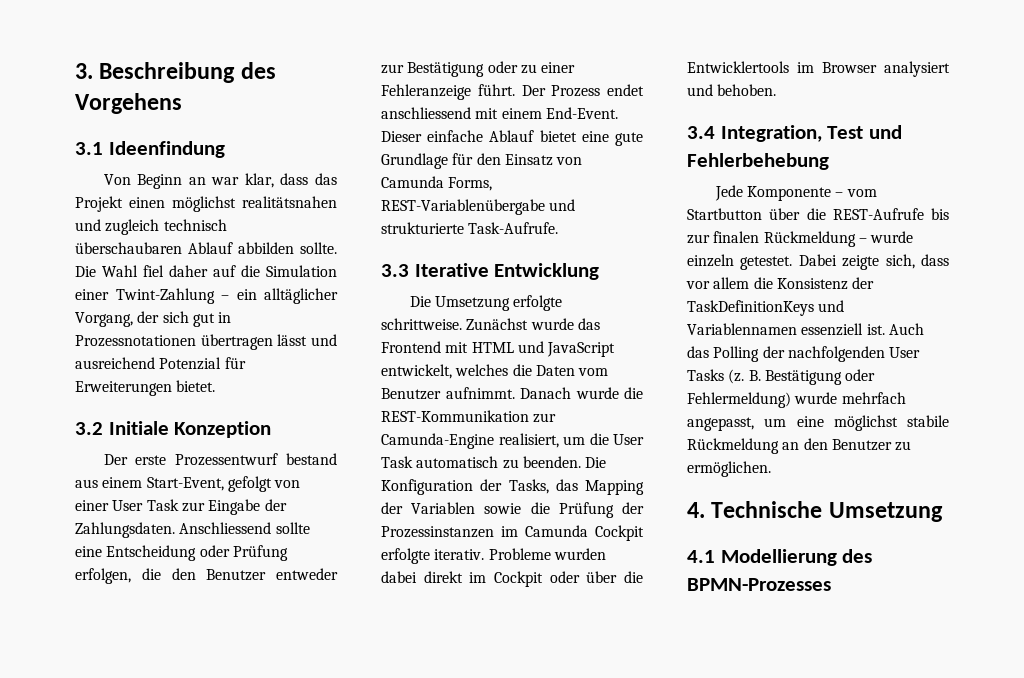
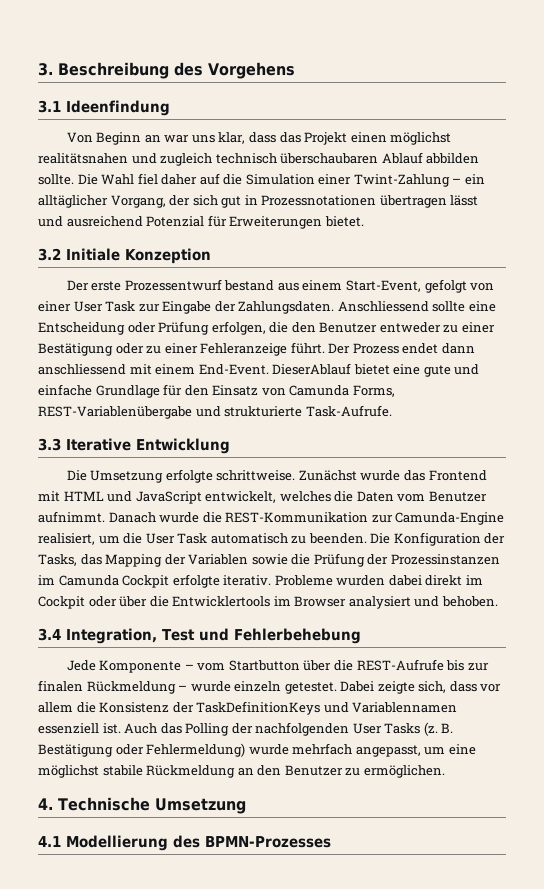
- Von Beginn an war klar, dass das Projekt einen möglichst realitätsnahen und zugleich technisch überschaubaren Ablauf abbilden sollte.
+ Von Beginn an war uns klar, dass das Projekt einen möglichst realitätsnahen und zugleich technisch überschaubaren Ablauf abbilden sollte.
- Anschliessend sollte eine Entscheidung oder Prüfung erfolgen, die den Benutzer entweder zur Bestätigung oder zu einer Fehleranzeige führt.
+ Anschliessend sollte eine Entscheidung oder Prüfung erfolgen, die den Benutzer entweder zu einer Bestätigung oder zu einer Fehleranzeige führt.
- Der Prozess endet anschliessend mit einem End-Event.
+ Der Prozess endet dann anschliessend mit einem End-Event.
- Dieser einfache Ablauf bietet eine gute Grundlage für den Einsatz von Camunda Forms, REST-Variablenübergabe und strukturierte Task-Aufrufe.
+ DieserAblauf bietet eine gute und einfache Grundlage für den Einsatz von Camunda Forms, REST-Variablenübergabe und strukturierte Task-Aufrufe.

